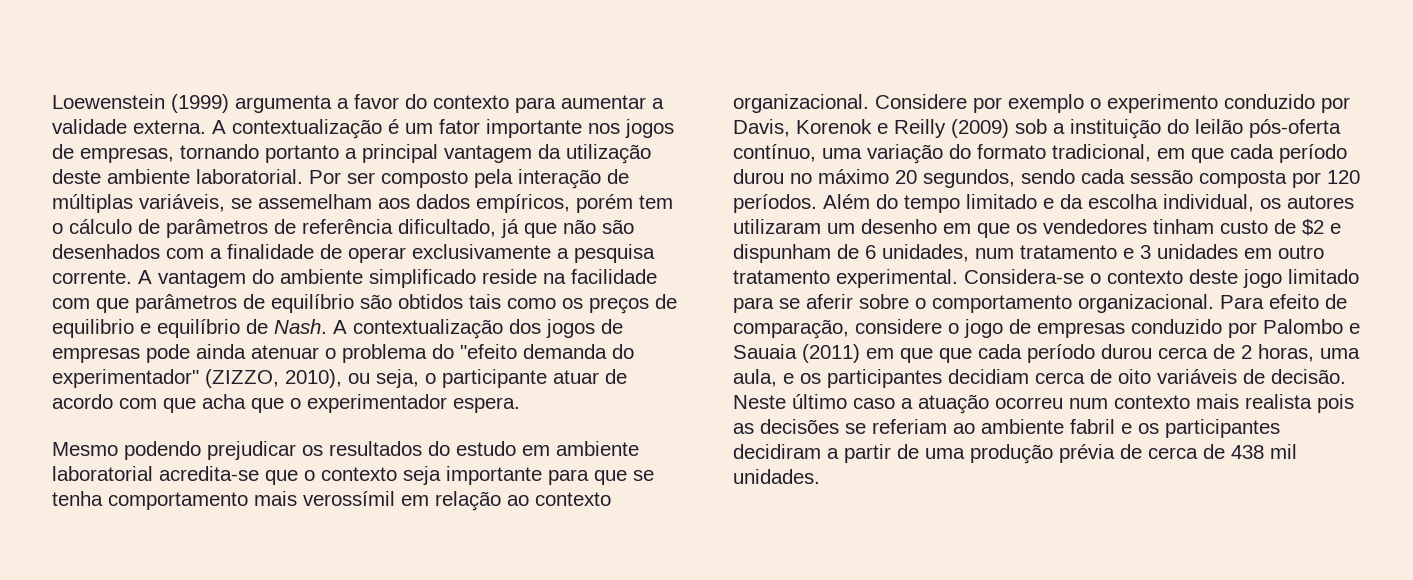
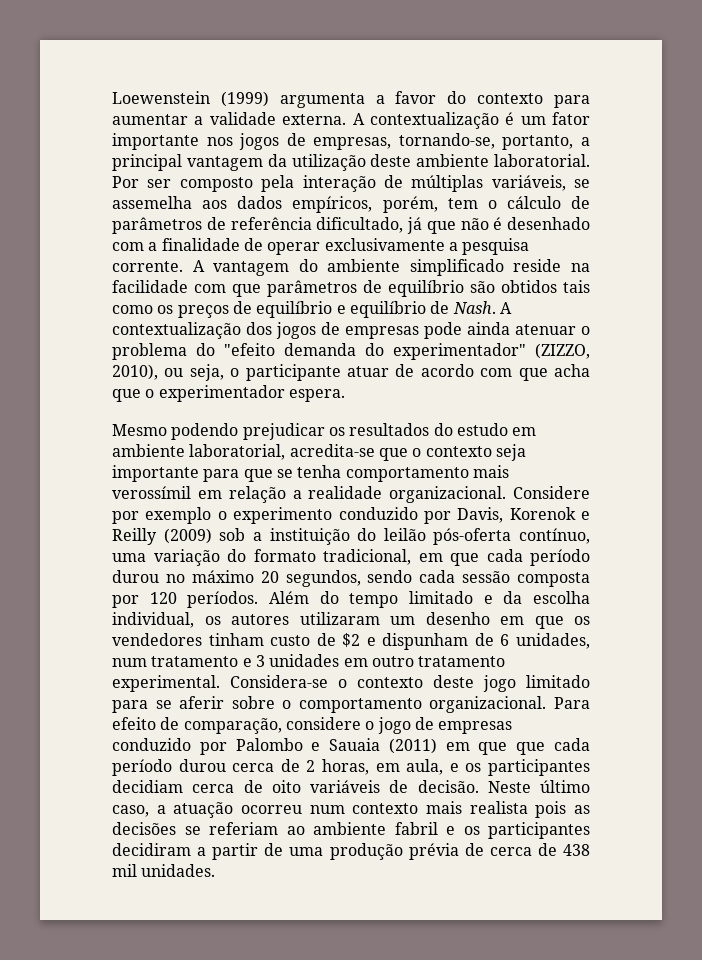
- A contextualização é um fator importante nos jogos de empresas, tornando portanto a principal vantagem da utilização deste ambiente laboratorial.
+ A contextualização é um fator importante nos jogos de empresas, tornando-se, portanto, a principal vantagem da utilização deste ambiente laboratorial.
- Por ser composto pela interação de múltiplas variáveis, se assemelham aos dados empíricos, porém tem o cálculo de parâmetros de referência dificultado, já que não são desenhados com a finalidade de operar exclusivamente a pesquisa corrente.
+ Por ser composto pela interação de múltiplas variáveis, se assemelha aos dados empíricos, porém, tem o cálculo de parâmetros de referência dificultado, já que não é desenhado com a finalidade de operar exclusivamente a pesquisa corrente.
- A vantagem do ambiente simplificado reside na facilidade com que parâmetros de equilíbrio são obtidos tais como os preços de equilibrio e equilíbrio de Nash.
+ A vantagem do ambiente simplificado reside na facilidade com que parâmetros de equilíbrio são obtidos tais como os preços de equilíbrio e equilíbrio de Nash.
- Mesmo podendo prejudicar os resultados do estudo em ambiente laboratorial acredita-se que o contexto seja importante para que se tenha comportamento mais verossímil em relação ao contexto organizacional.
+ Mesmo podendo prejudicar os resultados do estudo em ambiente laboratorial, acredita-se que o contexto seja importante para que se tenha comportamento mais verossímil em relação a realidade organizacional.
- Para efeito de comparação, considere o jogo de empresas conduzido por Palombo e Sauaia (2011) em que que cada período durou cerca de 2 horas, uma aula, e os participantes decidiam cerca de oito variáveis de decisão.
+ Para efeito de comparação, considere o jogo de empresas conduzido por Palombo e Sauaia (2011) em que que cada período durou cerca de 2 horas, em aula, e os participantes decidiam cerca de oito variáveis de decisão.
- Neste último caso a atuação ocorreu num contexto mais realista pois as decisões se referiam ao ambiente fabril e os participantes decidiram a partir de uma produção prévia de cerca de 438 mil unidades.
+ Neste último caso, a atuação ocorreu num contexto mais realista pois as decisões se referiam ao ambiente fabril e os participantes decidiram a partir de uma produção prévia de cerca de 438 mil unidades.

